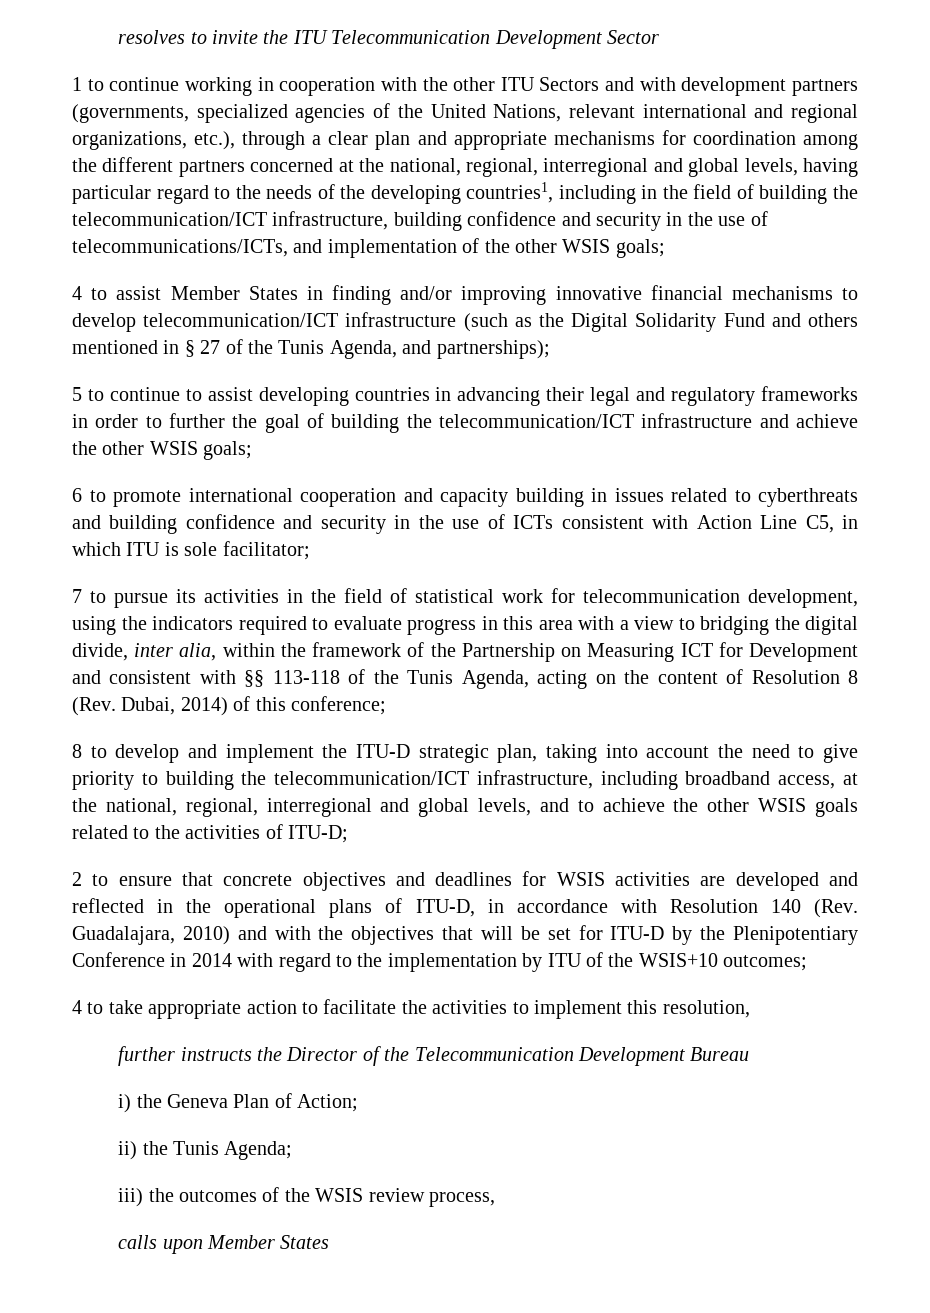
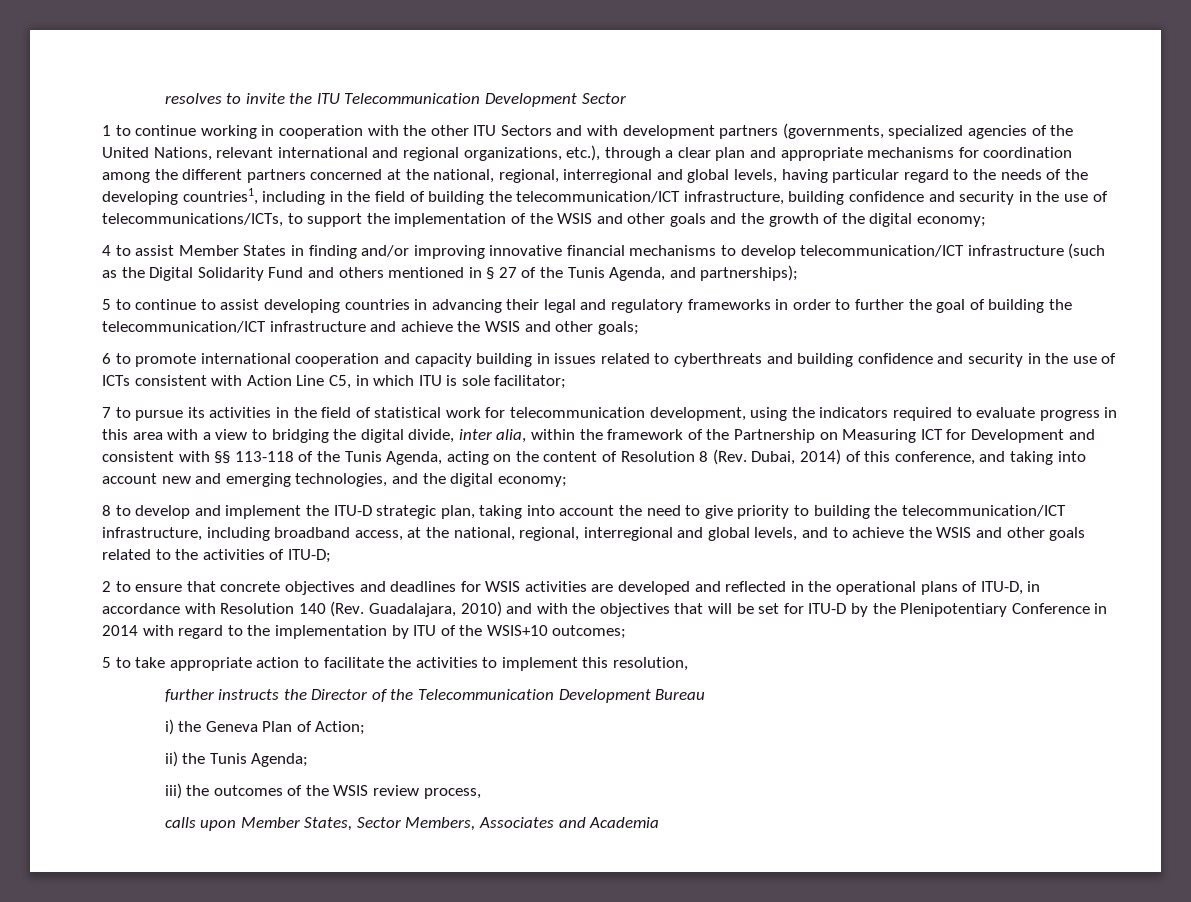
- 1 to continue working in cooperation with the other ITU Sectors and with development partners (governments, specialized agencies of the United Nations, relevant international and regional organizations, etc.), through a clear plan and appropriate mechanisms for coordination among the different partners concerned at the national, regional, interregional and global levels, having particular regard to the needs of the developing countries1, including in the field of building the telecommunication/ICT infrastructure, building confidence and security in the use of telecommunications/ICTs, and implementation of the other WSIS goals;
+ 1 to continue working in cooperation with the other ITU Sectors and with development partners (governments, specialized agencies of the United Nations, relevant international and regional organizations, etc.), through a clear plan and appropriate mechanisms for coordination among the different partners concerned at the national, regional, interregional and global levels, having particular regard to the needs of the developing countries1, including in the field of building the telecommunication/ICT infrastructure, building confidence and security in the use of telecommunications/ICTs, to support the implementation of the WSIS and other goals and the growth of the digital economy;
- 5 to continue to assist developing countries in advancing their legal and regulatory frameworks in order to further the goal of building the telecommunication/ICT infrastructure and achieve the other WSIS goals;
+ 5 to continue to assist developing countries in advancing their legal and regulatory frameworks in order to further the goal of building the telecommunication/ICT infrastructure and achieve the WSIS and other goals;
- 7 to pursue its activities in the field of statistical work for telecommunication development, using the indicators required to evaluate progress in this area with a view to bridging the digital divide, inter alia, within the framework of the Partnership on Measuring ICT for Development and consistent with §§ 113-118 of the Tunis Agenda, acting on the content of Resolution 8 (Rev. Dubai, 2014) of this conference;
+ 7 to pursue its activities in the field of statistical work for telecommunication development, using the indicators required to evaluate progress in this area with a view to bridging the digital divide, inter alia, within the framework of the Partnership on Measuring ICT for Development and consistent with §§ 113-118 of the Tunis Agenda, acting on the content of Resolution 8 (Rev. Dubai, 2014) of this conference, and taking into account new and emerging technologies, and the digital economy;
- 8 to develop and implement the ITU-D strategic plan, taking into account the need to give priority to building the telecommunication/ICT infrastructure, including broadband access, at the national, regional, interregional and global levels, and to achieve the other WSIS goals related to the activities of ITU-D;
+ 8 to develop and implement the ITU-D strategic plan, taking into account the need to give priority to building the telecommunication/ICT infrastructure, including broadband access, at the national, regional, interregional and global levels, and to achieve the WSIS and other goals related to the activities of ITU-D;
- 4 to take appropriate action to facilitate the activities to implement this resolution,
+ 5 to take appropriate action to facilitate the activities to implement this resolution,
- calls upon Member States
+ calls upon Member States, Sector Members, Associates and Academia

